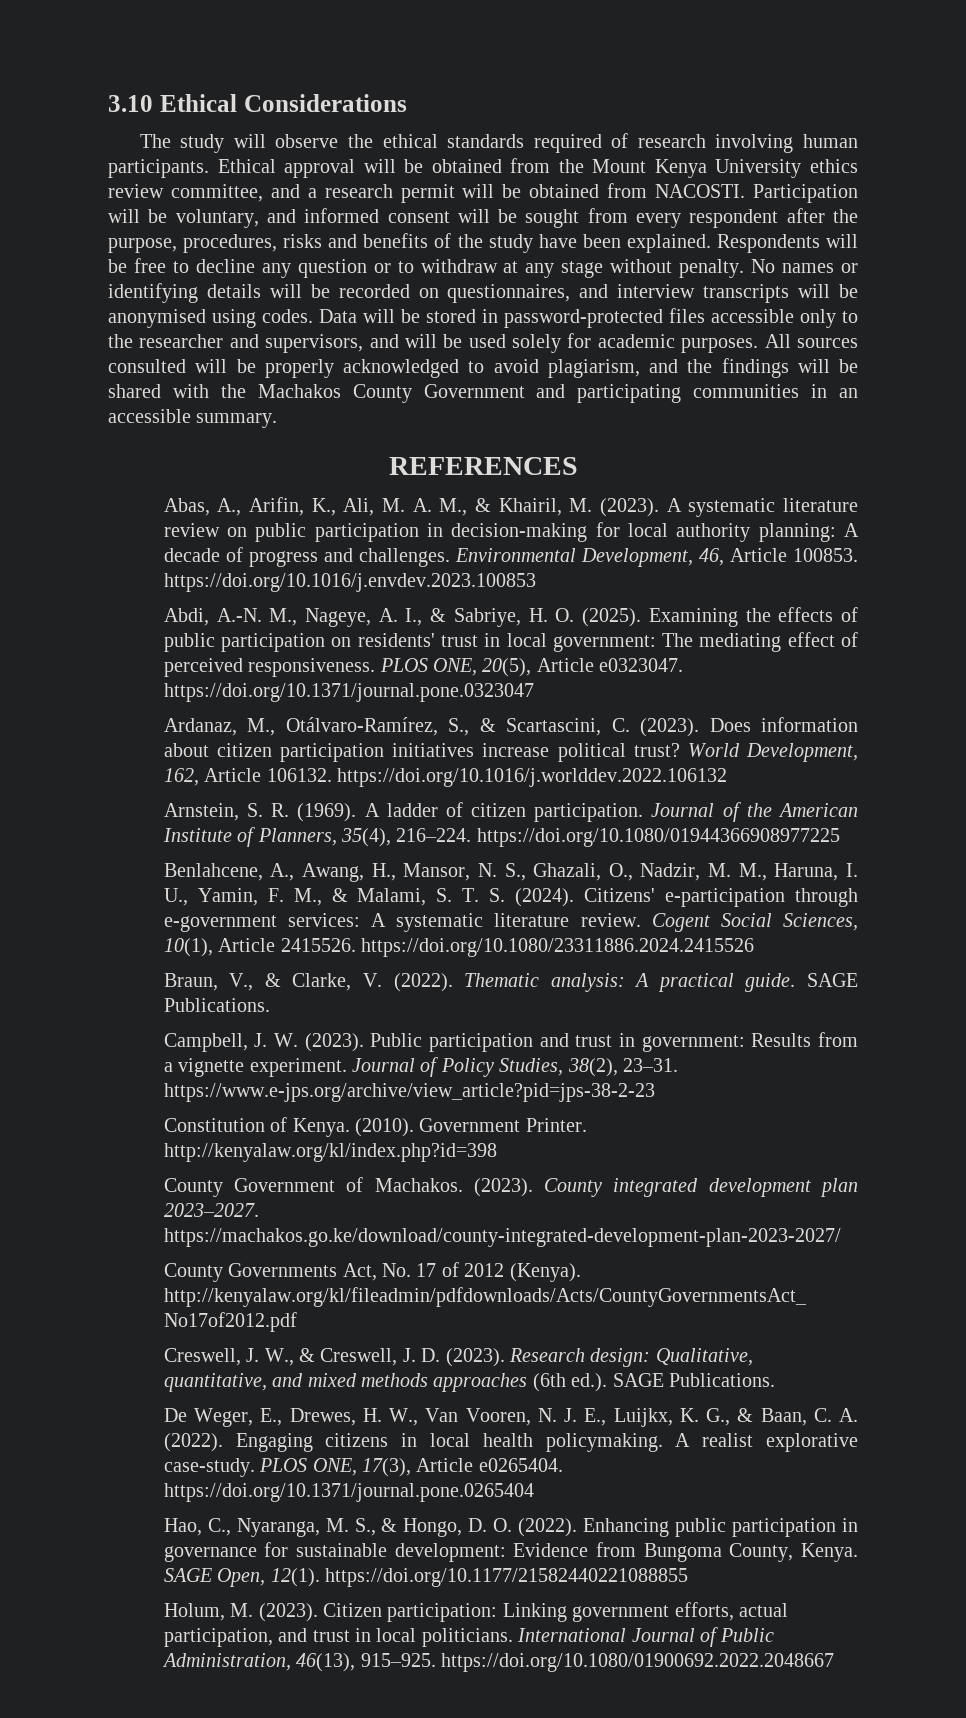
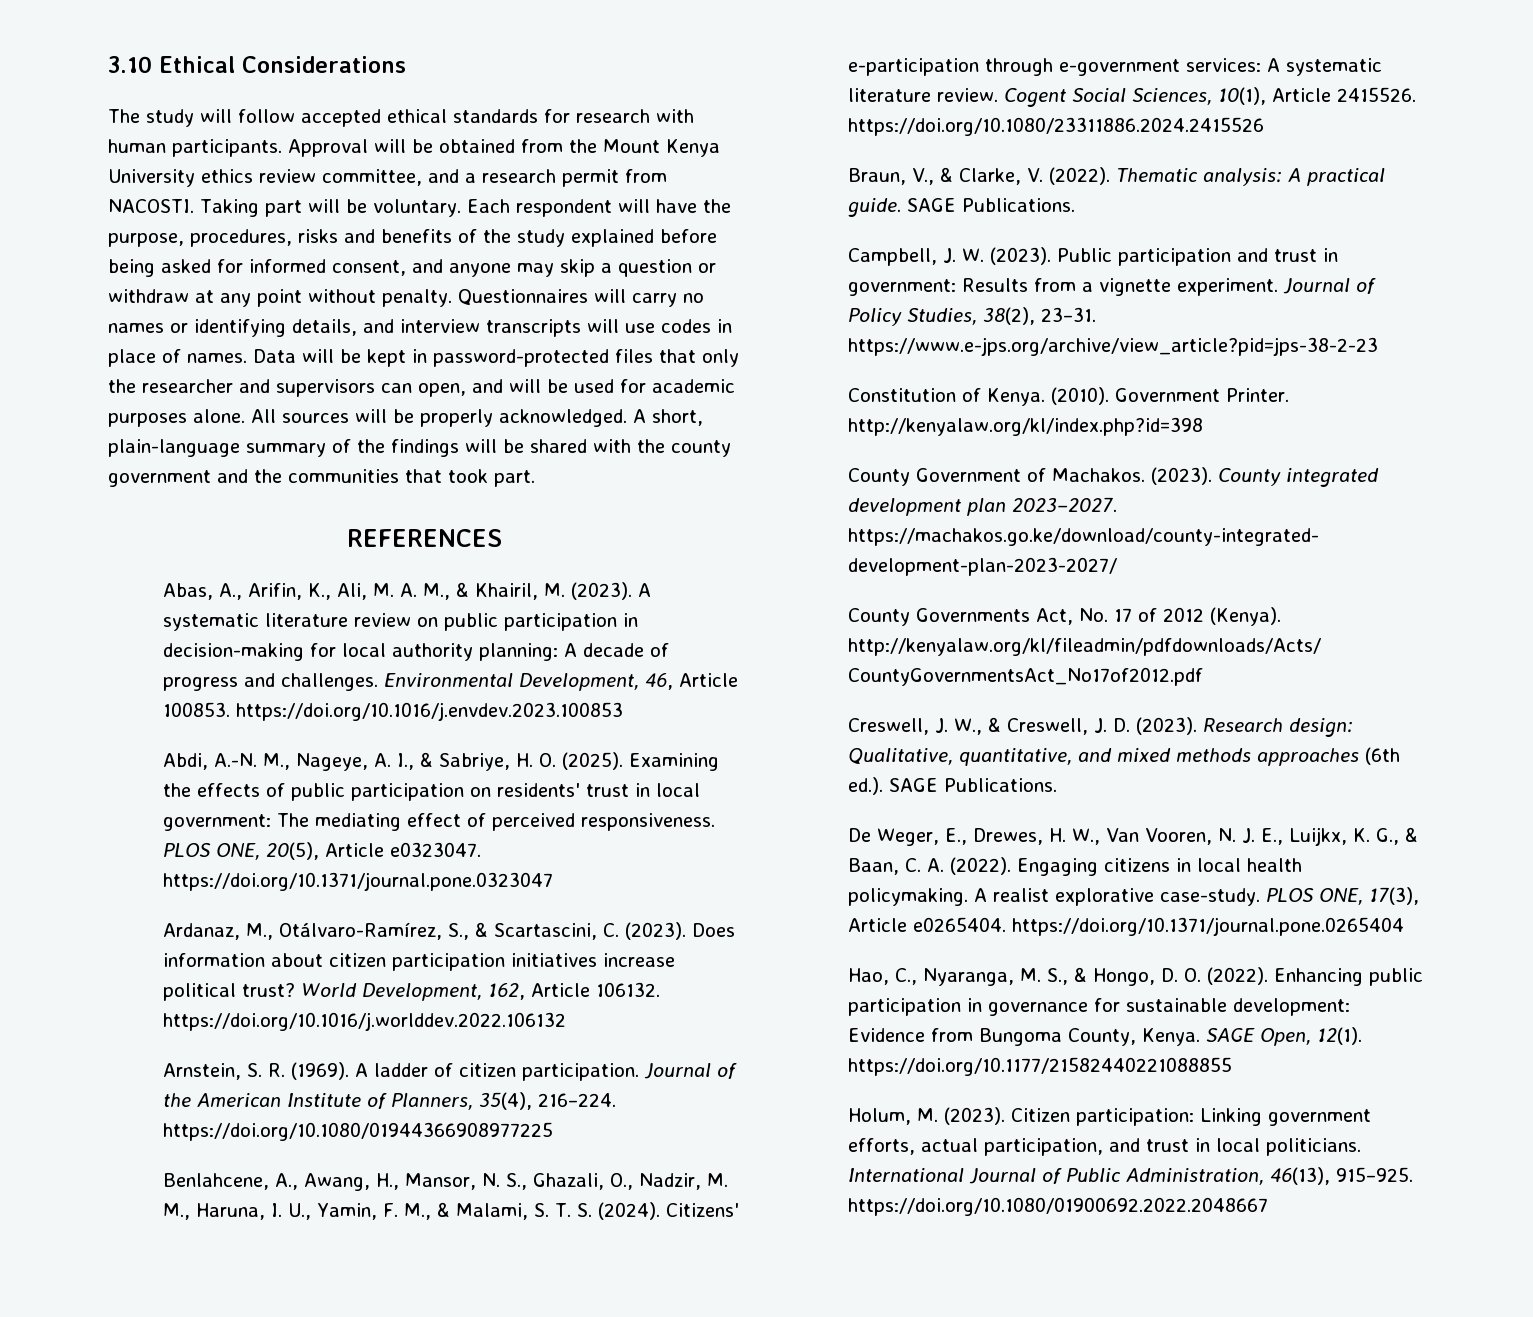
- The study will observe the ethical standards required of research involving human participants. Ethical approval will be obtained from the Mount Kenya University ethics review committee, and a research permit will be obtained from NACOSTI. Participation will be voluntary, and informed consent will be sought from every respondent after the purpose, procedures, risks and benefits of the study have been explained. Respondents will be free to decline any question or to withdraw at any stage without penalty.
+ The study will follow accepted ethical standards for research with human participants. Approval will be obtained from the Mount Kenya University ethics review committee, and a research permit from NACOSTI. Taking part will be voluntary. Each respondent will have the purpose, procedures, risks and benefits of the study explained before being asked for informed consent, and anyone may skip a question or withdraw at any point without penalty.
- No names or identifying details will be recorded on questionnaires, and interview transcripts will be anonymised using codes.
+ Questionnaires will carry no names or identifying details, and interview transcripts will use codes in place of names.
- Data will be stored in password-protected files accessible only to the researcher and supervisors, and will be used solely for academic purposes.
+ Data will be kept in password-protected files that only the researcher and supervisors can open, and will be used for academic purposes alone.
- All sources consulted will be properly acknowledged to avoid plagiarism, and the findings will be shared with the Machakos County Government and participating communities in an accessible summary.
+ All sources will be properly acknowledged. A short, plain-language summary of the findings will be shared with the county government and the communities that took part.

